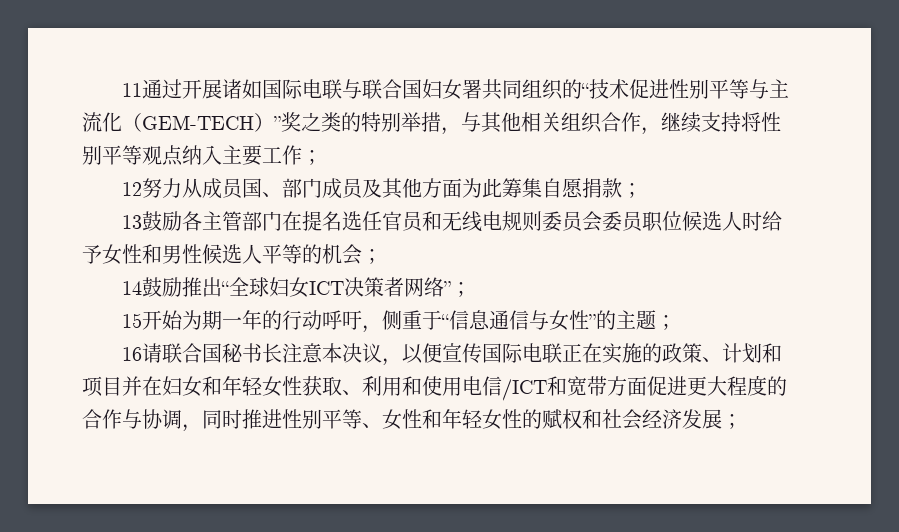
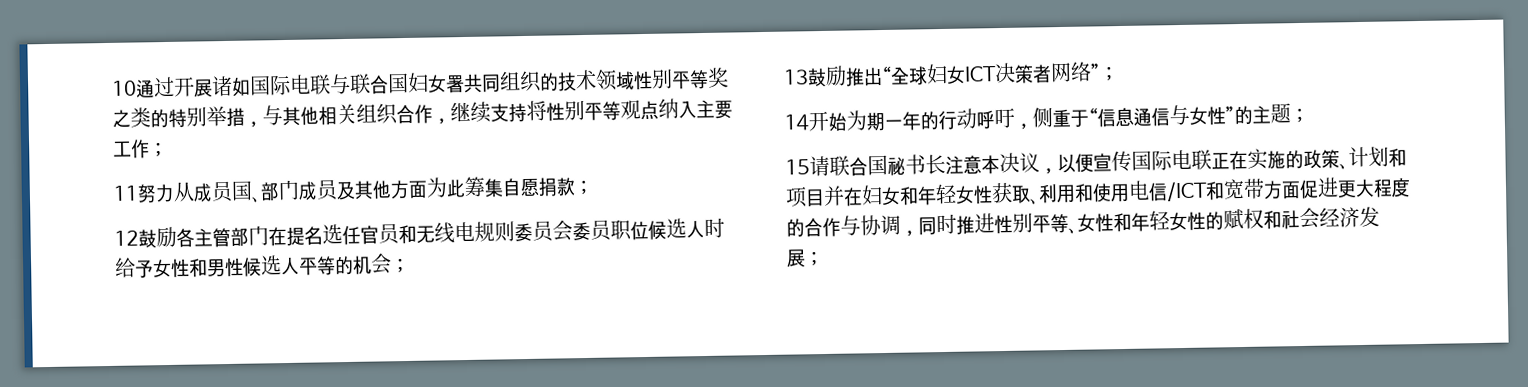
- 11通过开展诸如国际电联与联合国妇女署共同组织的“技术促进性别平等与主流化（GEM-TECH）”奖之类的特别举措，与其他相关组织合作，继续支持将性别平等观点纳入主要工作；
+ 10通过开展诸如国际电联与联合国妇女署共同组织的技术领域性别平等奖之类的特别举措，与其他相关组织合作，继续支持将性别平等观点纳入主要工作；
- 12努力从成员国、部门成员及其他方面为此筹集自愿捐款；
+ 11努力从成员国、部门成员及其他方面为此筹集自愿捐款；
- 13鼓励各主管部门在提名选任官员和无线电规则委员会委员职位候选人时给予女性和男性候选人平等的机会；
+ 12鼓励各主管部门在提名选任官员和无线电规则委员会委员职位候选人时给予女性和男性候选人平等的机会；
- 14鼓励推出“全球妇女ICT决策者网络”；
+ 13鼓励推出“全球妇女ICT决策者网络”；
- 15开始为期一年的行动呼吁，侧重于“信息通信与女性”的主题；
+ 14开始为期一年的行动呼吁，侧重于“信息通信与女性”的主题；
- 16请联合国秘书长注意本决议，以便宣传国际电联正在实施的政策、计划和项目并在妇女和年轻女性获取、利用和使用电信/ICT和宽带方面促进更大程度的合作与协调，同时推进性别平等、女性和年轻女性的赋权和社会经济发展；
+ 15请联合国秘书长注意本决议，以便宣传国际电联正在实施的政策、计划和项目并在妇女和年轻女性获取、利用和使用电信/ICT和宽带方面促进更大程度的合作与协调，同时推进性别平等、女性和年轻女性的赋权和社会经济发展；

